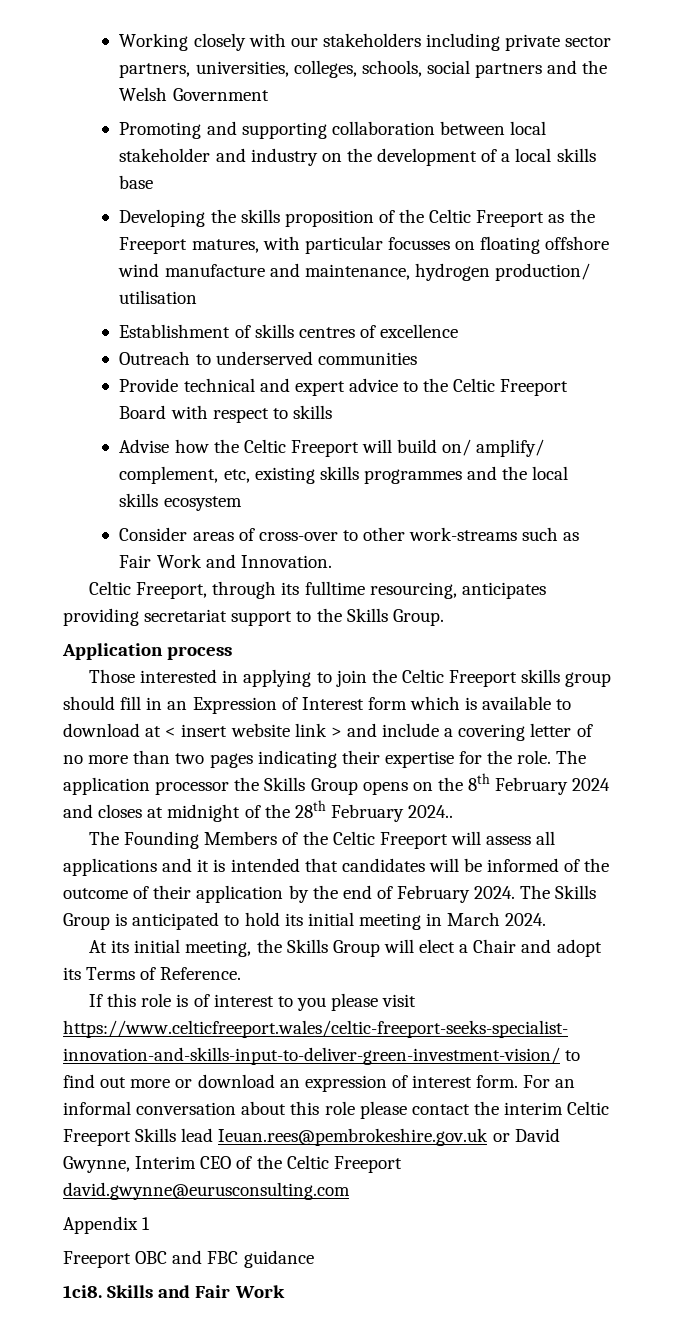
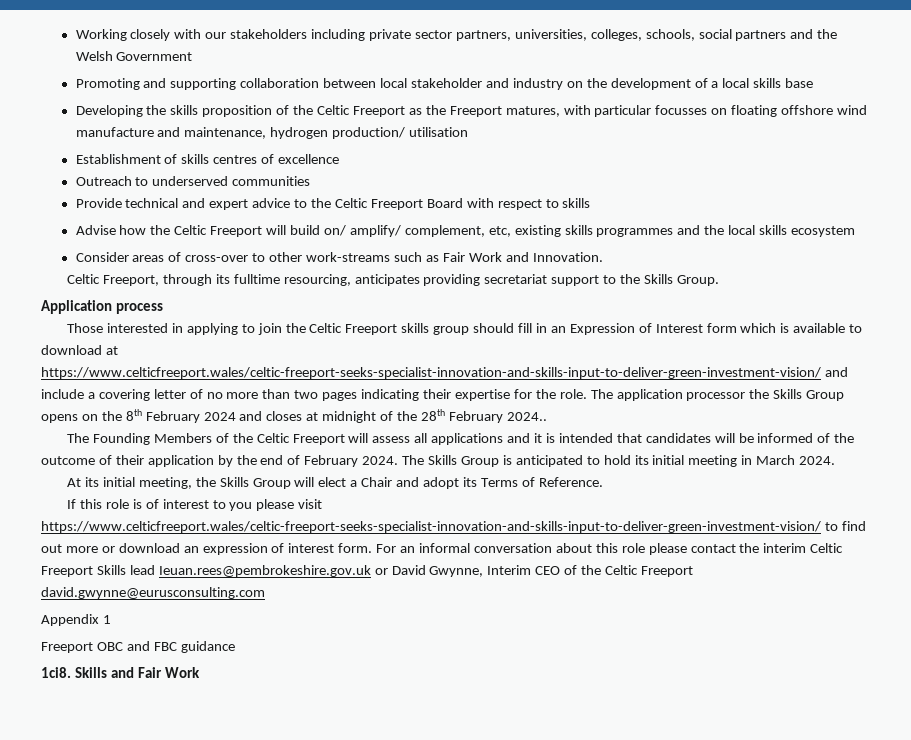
- Those interested in applying to join the Celtic Freeport skills group should fill in an Expression of Interest form which is available to download at < insert website link > and include a covering letter of no more than two pages indicating their expertise for the role.
+ Those interested in applying to join the Celtic Freeport skills group should fill in an Expression of Interest form which is available to download at https://www.celticfreeport.wales/celtic-freeport-seeks-specialist-innovation-and-skills-input-to-deliver-green-investment-vision/ and include a covering letter of no more than two pages indicating their expertise for the role.

